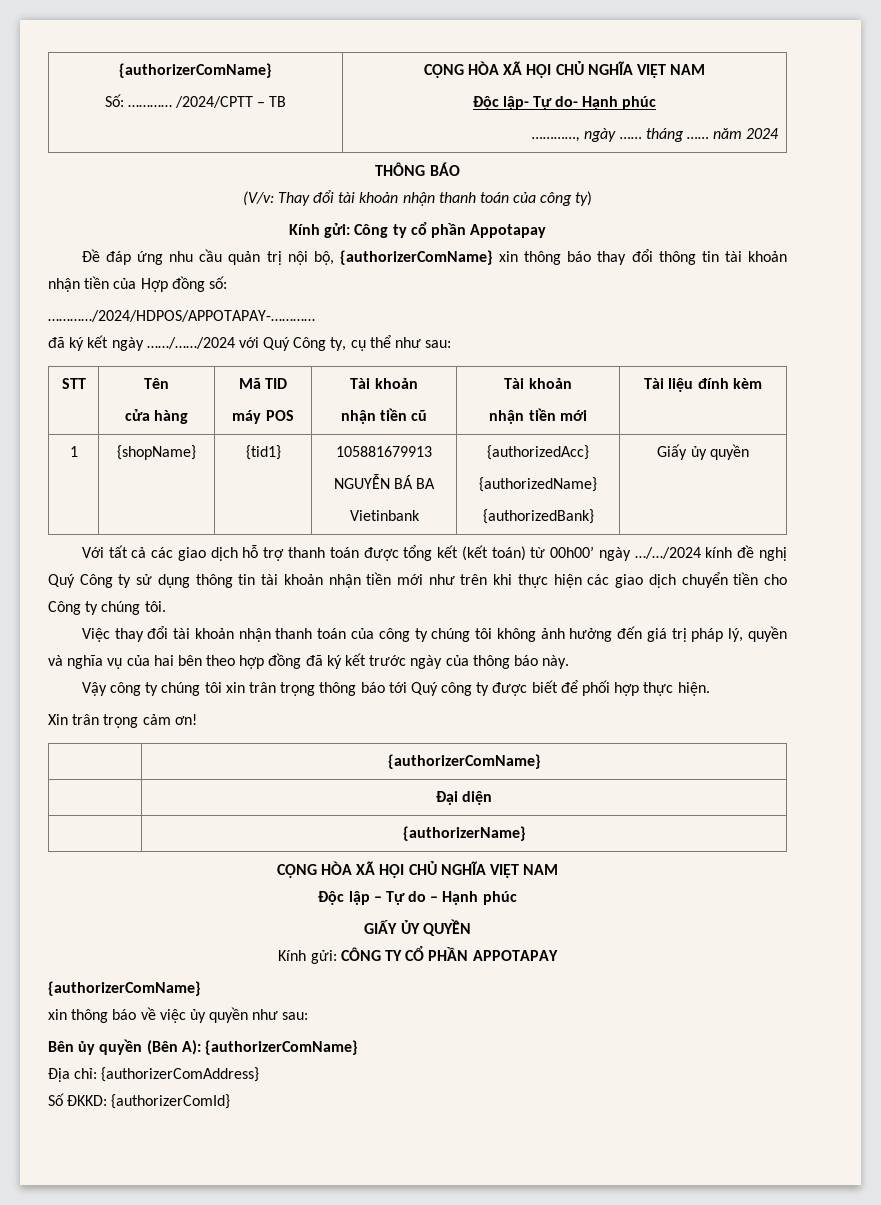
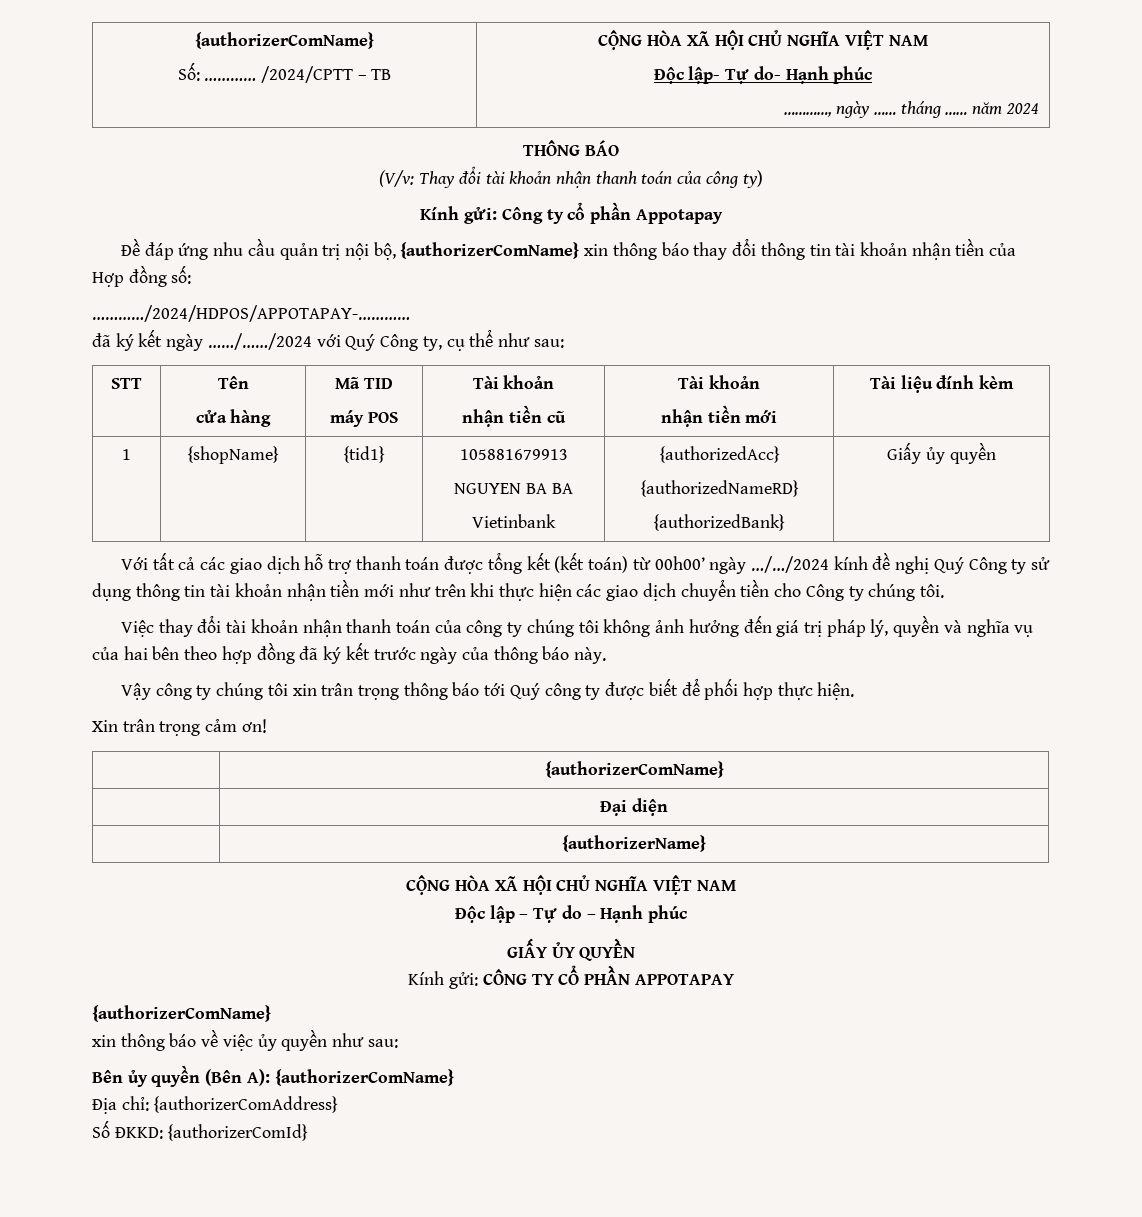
  1 | {shopName} | {tid1} | 105881679913
- NGUYỄN BÁ BA
+ NGUYEN BA BA
  Vietinbank | {authorizedAcc}
- {authorizedName}
+ {authorizedNameRD}

